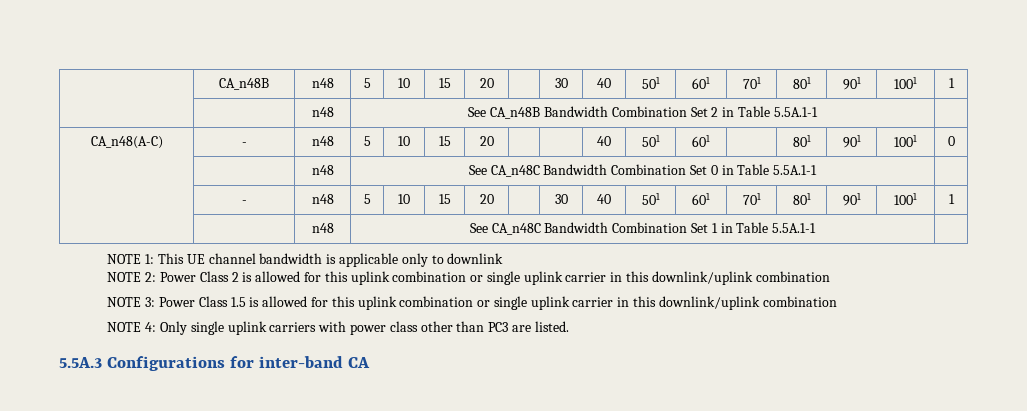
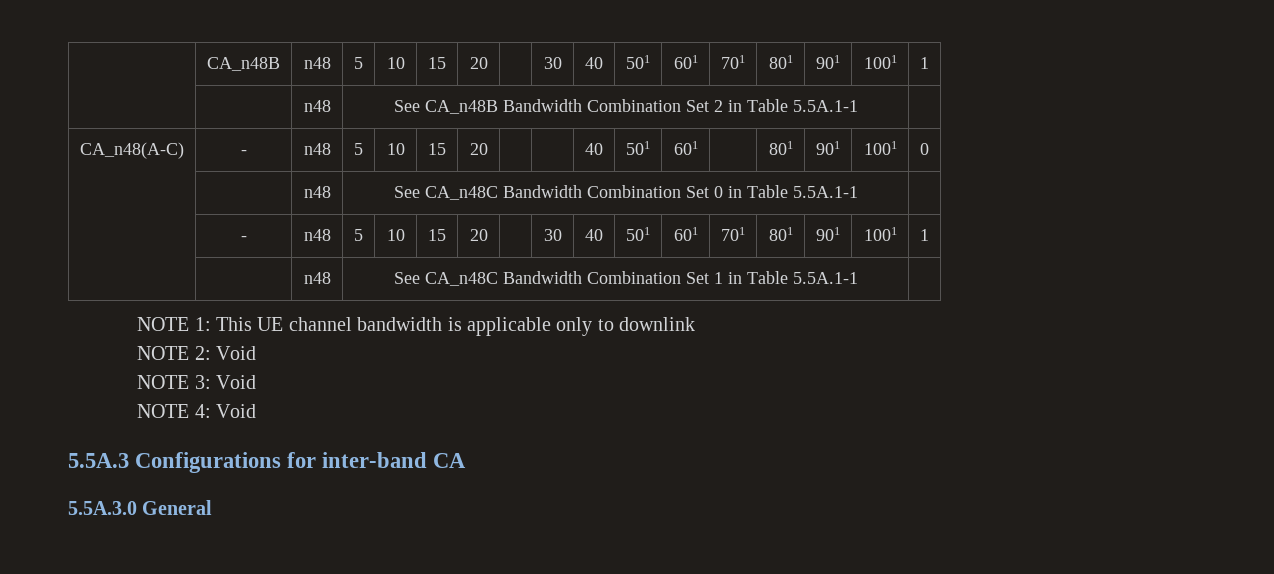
- NOTE 2: Power Class 2 is allowed for this uplink combination or single uplink carrier in this downlink/uplink combination
- NOTE 3: Power Class 1.5 is allowed for this uplink combination or single uplink carrier in this downlink/uplink combination
- NOTE 4: Only single uplink carriers with power class other than PC3 are listed.
+ NOTE 2: Void
+ NOTE 3: Void
+ NOTE 4: Void
+ 5.5A.3.0 General

